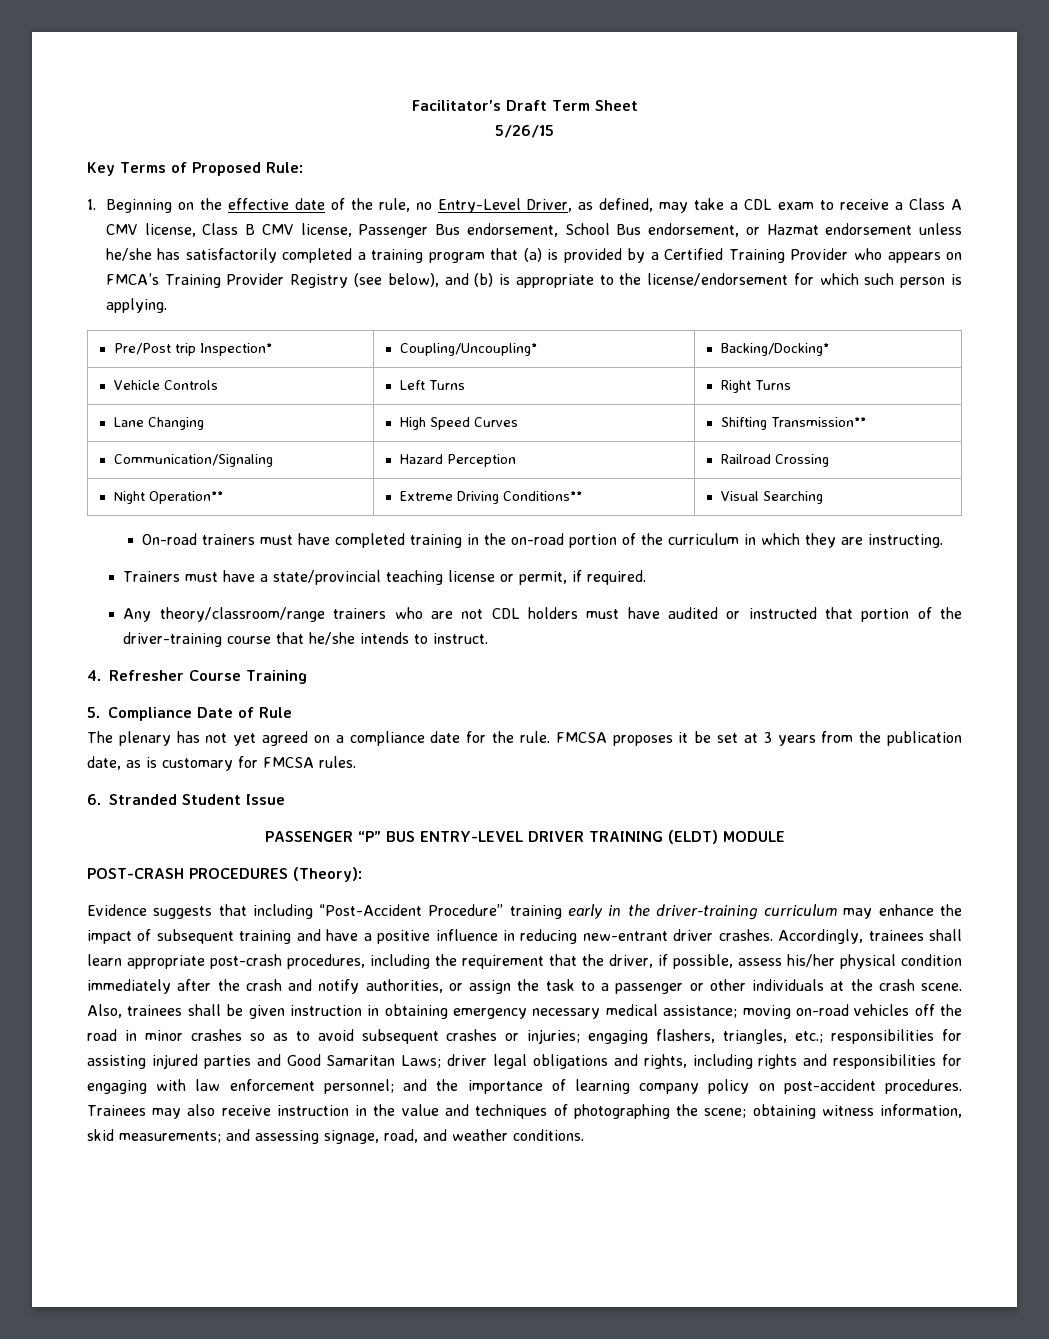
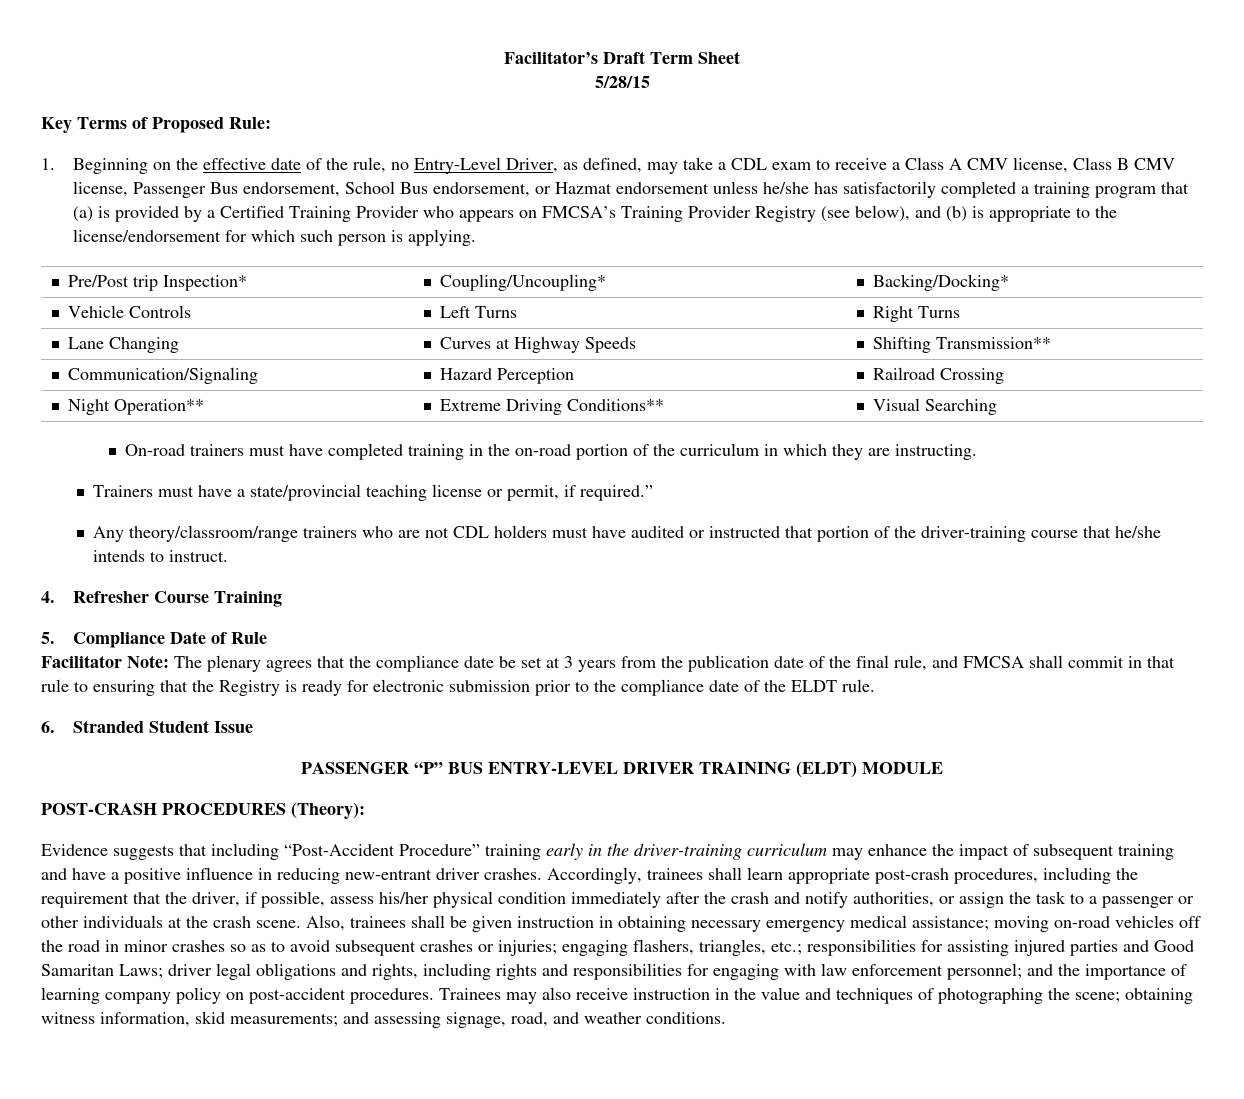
- 5/26/15
+ 5/28/15
- 1. Beginning on the effective date of the rule, no Entry-Level Driver, as defined, may take a CDL exam to receive a Class A CMV license, Class B CMV license, Passenger Bus endorsement, School Bus endorsement, or Hazmat endorsement unless he/she has satisfactorily completed a training program that (a) is provided by a Certified Training Provider who appears on FMCA’s Training Provider Registry (see below), and (b) is appropriate to the license/endorsement for which such person is applying.
+ 1. Beginning on the effective date of the rule, no Entry-Level Driver, as defined, may take a CDL exam to receive a Class A CMV license, Class B CMV license, Passenger Bus endorsement, School Bus endorsement, or Hazmat endorsement unless he/she has satisfactorily completed a training program that (a) is provided by a Certified Training Provider who appears on FMCSA’s Training Provider Registry (see below), and (b) is appropriate to the license/endorsement for which such person is applying.
- Lane Changing | High Speed Curves | Shifting Transmission**
+ Lane Changing | Curves at Highway Speeds | Shifting Transmission**
- Trainers must have a state/provincial teaching license or permit, if required.
+ Trainers must have a state/provincial teaching license or permit, if required.”
- The plenary has not yet agreed on a compliance date for the rule. FMCSA proposes it be set at 3 years from the publication date, as is customary for FMCSA rules.
+ Facilitator Note: The plenary agrees that the compliance date be set at 3 years from the publication date of the final rule, and FMCSA shall commit in that rule to ensuring that the Registry is ready for electronic submission prior to the compliance date of the ELDT rule.
- Also, trainees shall be given instruction in obtaining emergency necessary medical assistance;
+ Also, trainees shall be given instruction in obtaining necessary emergency medical assistance;

